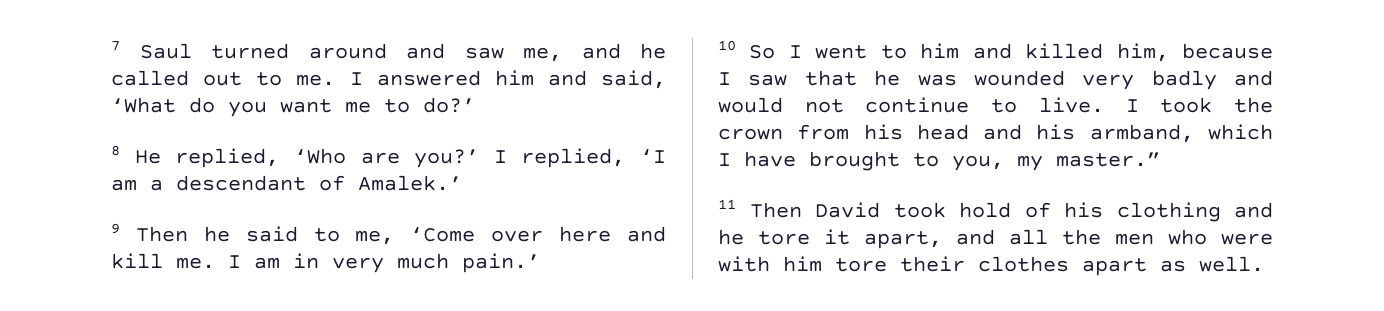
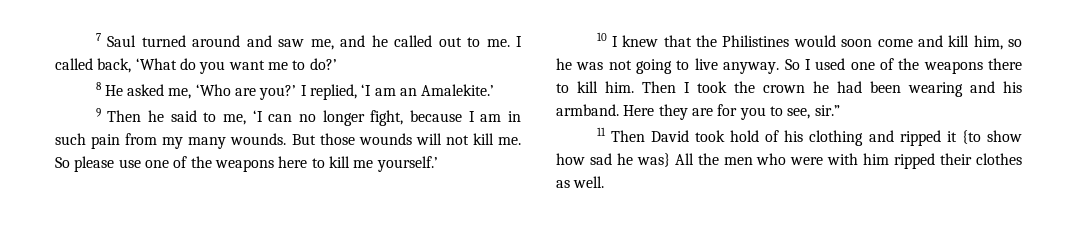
- I answered him and said, ‘What do you want me to do?’
+ I called back, ‘What do you want me to do?’
- 8 He replied, ‘Who are you?’
+ 8 He asked me, ‘Who are you?’
- I replied, ‘I am a descendant of Amalek.’
+ I replied, ‘I am an Amalekite.’
- 9 Then he said to me, ‘Come over here and kill me. I am in very much pain.’
- 10 So I went to him and killed him, because I saw that he was wounded very badly and would not continue to live. I took the crown from his head and his armband, which I have brought to you, my master.”
+ 9 Then he said to me, ‘I can no longer fight, because I am in such pain from my many wounds. But those wounds will not kill me. So please use one of the weapons here to kill me yourself.’
+ 10 I knew that the Philistines would soon come and kill him, so he was not going to live anyway. So I used one of the weapons there to kill him. Then I took the crown he had been wearing and his armband. Here they are for you to see, sir.”
- 11 Then David took hold of his clothing and he tore it apart, and all the men who were with him tore their clothes apart as well.
+ 11 Then David took hold of his clothing and ripped it {to show how sad he was} All the men who were with him ripped their clothes as well.

